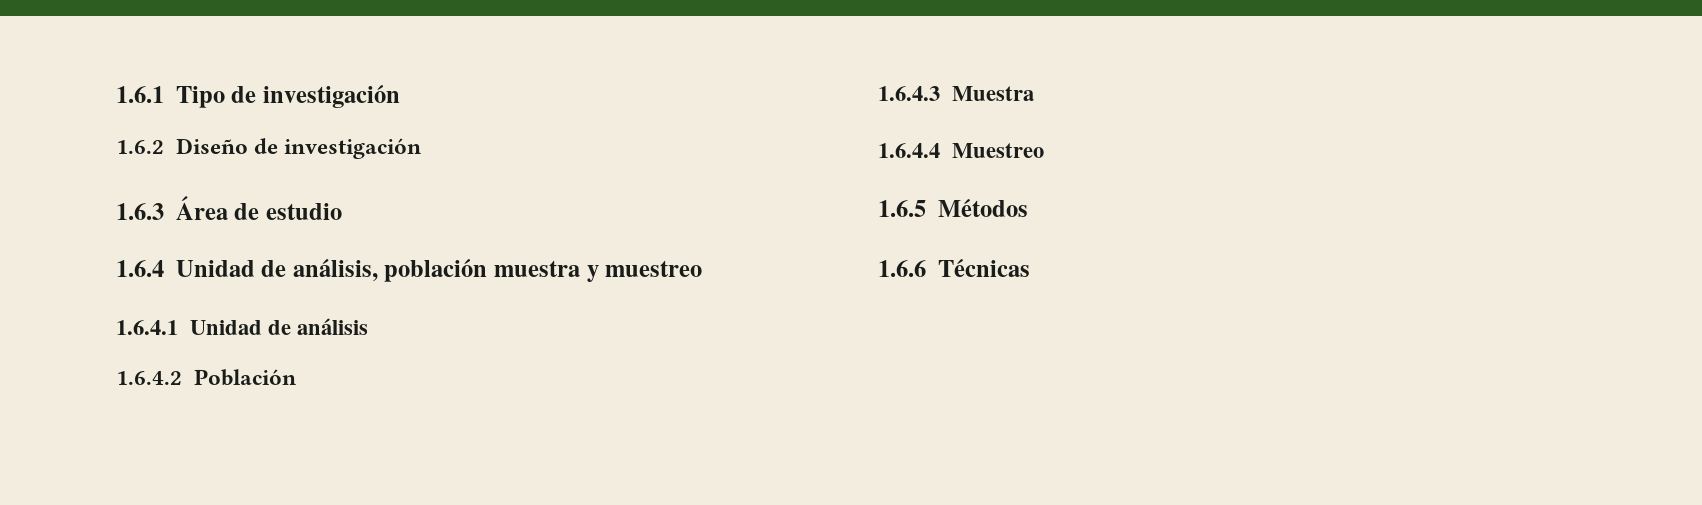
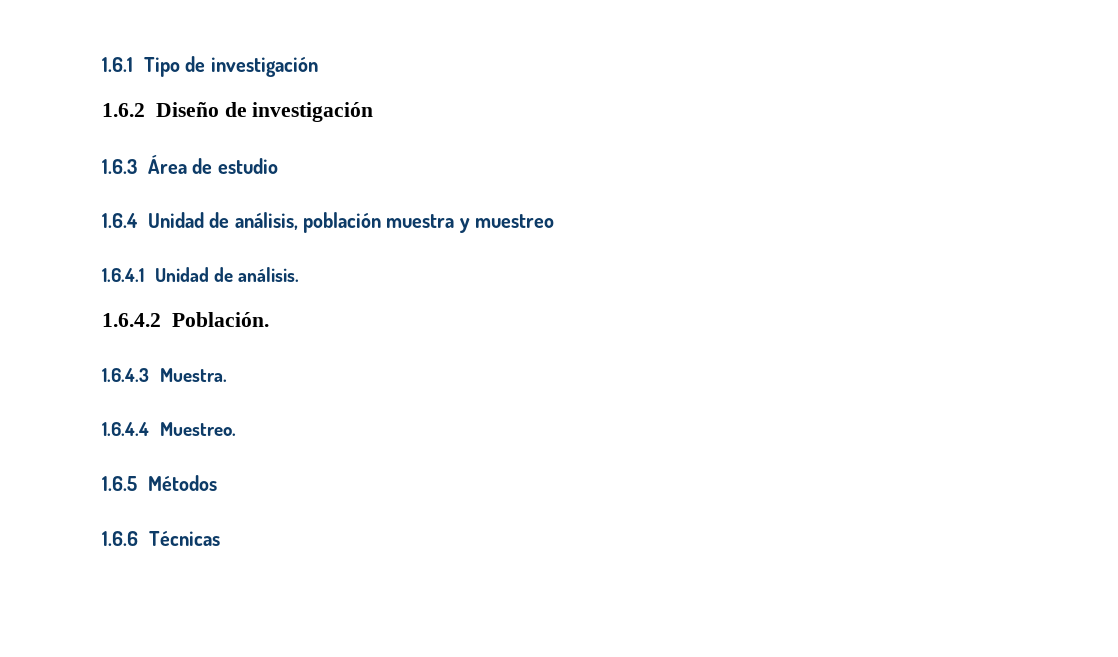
- 1.6.4.1 Unidad de análisis
+ 1.6.4.1 Unidad de análisis.
- 1.6.4.2 Población
+ 1.6.4.2 Población.
- 1.6.4.3 Muestra
+ 1.6.4.3 Muestra.
- 1.6.4.4 Muestreo
+ 1.6.4.4 Muestreo.

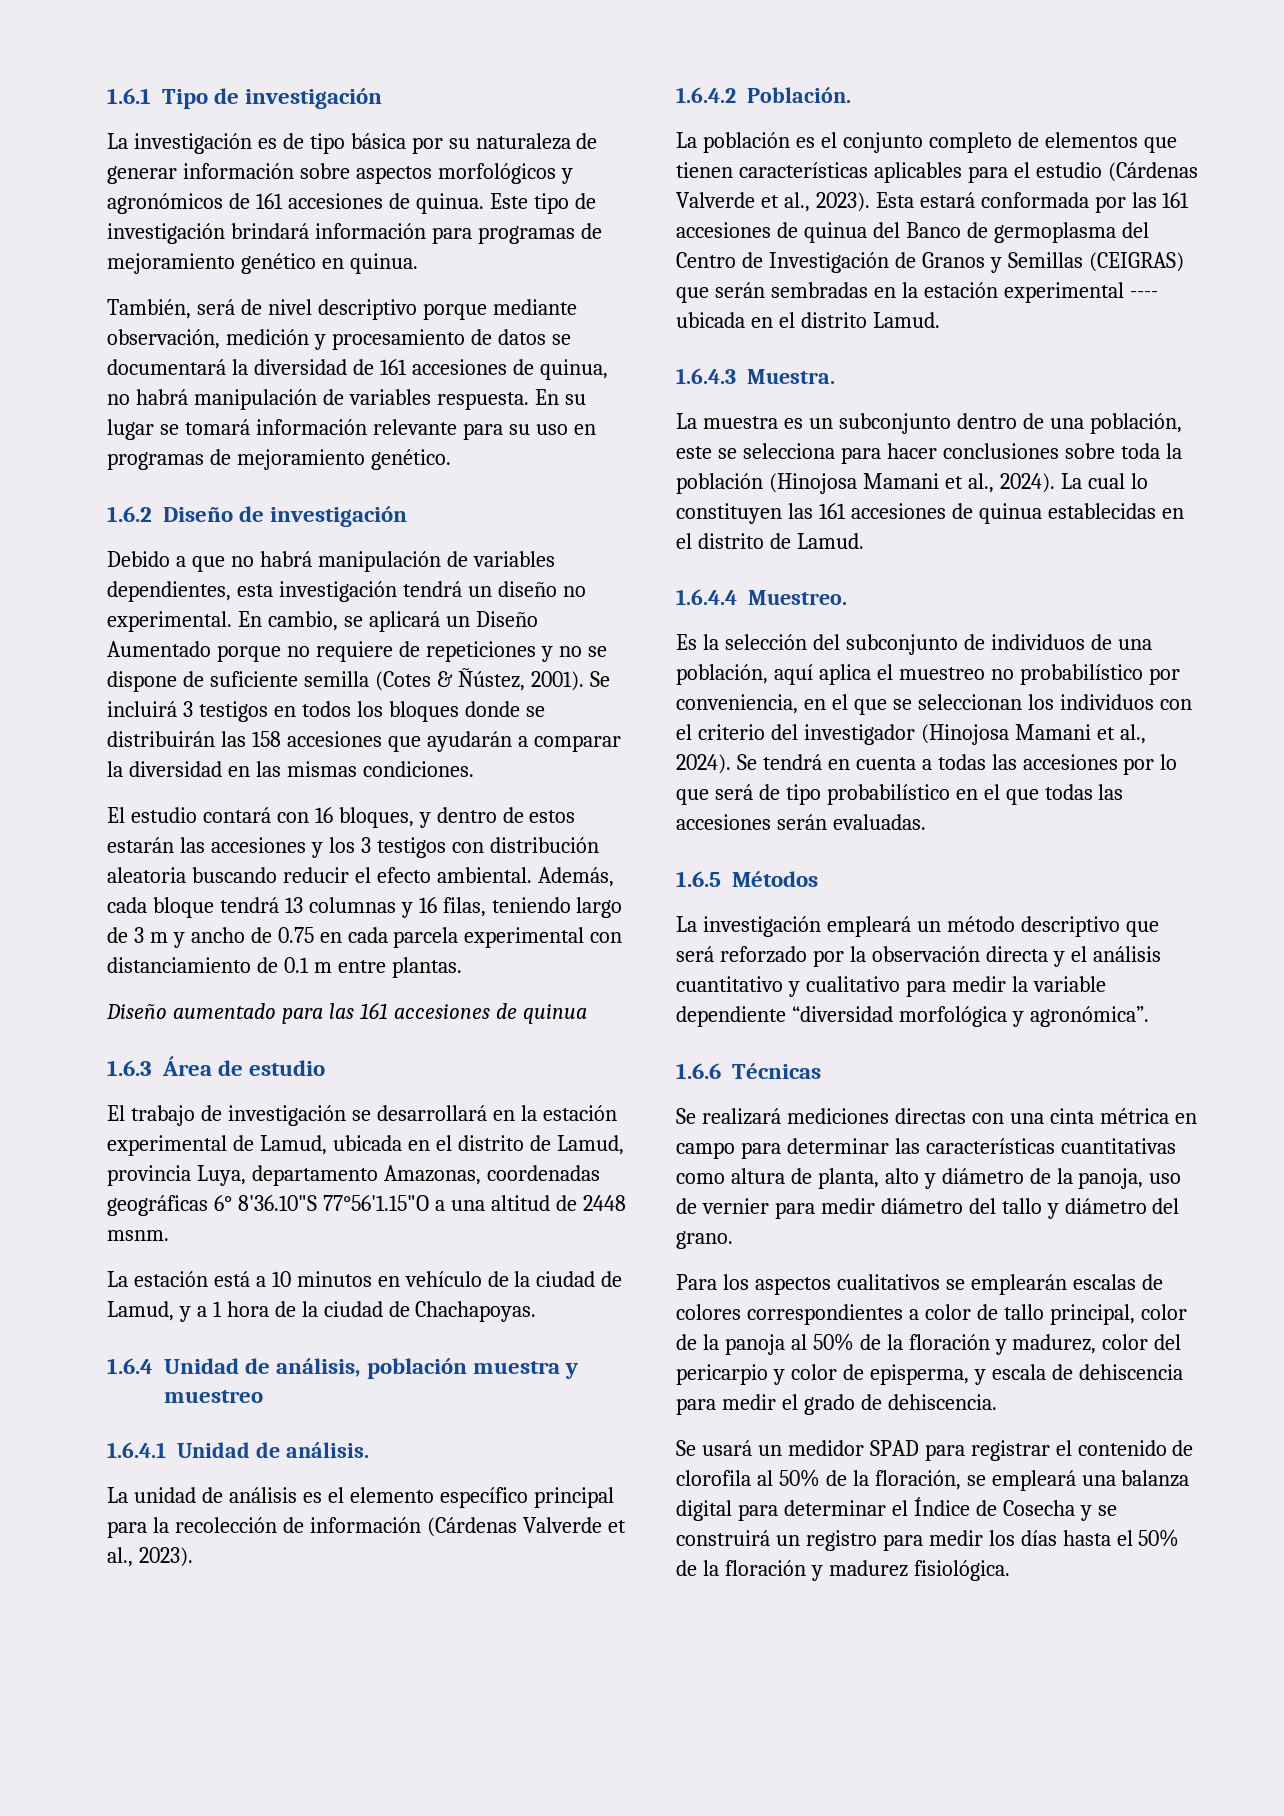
+ La investigación es de tipo básica por su naturaleza de generar información sobre aspectos morfológicos y agronómicos de 161 accesiones de quinua. Este tipo de investigación brindará información para programas de mejoramiento genético en quinua.
+ También, será de nivel descriptivo porque mediante observación, medición y procesamiento de datos se documentará la diversidad de 161 accesiones de quinua, no habrá manipulación de variables respuesta. En su lugar se tomará información relevante para su uso en programas de mejoramiento genético.
  1.6.2 Diseño de investigación
+ Debido a que no habrá manipulación de variables dependientes, esta investigación tendrá un diseño no experimental. En cambio, se aplicará un Diseño Aumentado porque no requiere de repeticiones y no se dispone de suficiente semilla (Cotes & Ñústez, 2001). Se incluirá 3 testigos en todos los bloques donde se distribuirán las 158 accesiones que ayudarán a comparar la diversidad en las mismas condiciones.
+ El estudio contará con 16 bloques, y dentro de estos estarán las accesiones y los 3 testigos con distribución aleatoria buscando reducir el efecto ambiental. Además, cada bloque tendrá 13 columnas y 16 filas, teniendo largo de 3 m y ancho de 0.75 en cada parcela experimental con distanciamiento de 0.1 m entre plantas.
+ Diseño aumentado para las 161 accesiones de quinua
  1.6.3 Área de estudio
+ El trabajo de investigación se desarrollará en la estación experimental de Lamud, ubicada en el distrito de Lamud, provincia Luya, departamento Amazonas, coordenadas geográficas 6° 8'36.10"S 77°56'1.15"O a una altitud de 2448 msnm.
+ La estación está a 10 minutos en vehículo de la ciudad de Lamud, y a 1 hora de la ciudad de Chachapoyas.
+ La unidad de análisis es el elemento específico principal para la recolección de información (Cárdenas Valverde et al., 2023).
  1.6.4.2 Población.
+ La población es el conjunto completo de elementos que tienen características aplicables para el estudio (Cárdenas Valverde et al., 2023). Esta estará conformada por las 161 accesiones de quinua del Banco de germoplasma del Centro de Investigación de Granos y Semillas (CEIGRAS) que serán sembradas en la estación experimental ---- ubicada en el distrito Lamud.
  1.6.4.3 Muestra.
+ La muestra es un subconjunto dentro de una población, este se selecciona para hacer conclusiones sobre toda la población (Hinojosa Mamani et al., 2024). La cual lo constituyen las 161 accesiones de quinua establecidas en el distrito de Lamud.
  1.6.4.4 Muestreo.
+ Es la selección del subconjunto de individuos de una población, aquí aplica el muestreo no probabilístico por conveniencia, en el que se seleccionan los individuos con el criterio del investigador (Hinojosa Mamani et al., 2024). Se tendrá en cuenta a todas las accesiones por lo que será de tipo probabilístico en el que todas las accesiones serán evaluadas.
  1.6.5 Métodos
+ La investigación empleará un método descriptivo que será reforzado por la observación directa y el análisis cuantitativo y cualitativo para medir la variable dependiente “diversidad morfológica y agronómica”.
  1.6.6 Técnicas
+ Se realizará mediciones directas con una cinta métrica en campo para determinar las características cuantitativas como altura de planta, alto y diámetro de la panoja, uso de vernier para medir diámetro del tallo y diámetro del grano.
+ Para los aspectos cualitativos se emplearán escalas de colores correspondientes a color de tallo principal, color de la panoja al 50% de la floración y madurez, color del pericarpio y color de episperma, y escala de dehiscencia para medir el grado de dehiscencia.
+ Se usará un medidor SPAD para registrar el contenido de clorofila al 50% de la floración, se empleará una balanza digital para determinar el Índice de Cosecha y se construirá un registro para medir los días hasta el 50% de la floración y madurez fisiológica.

